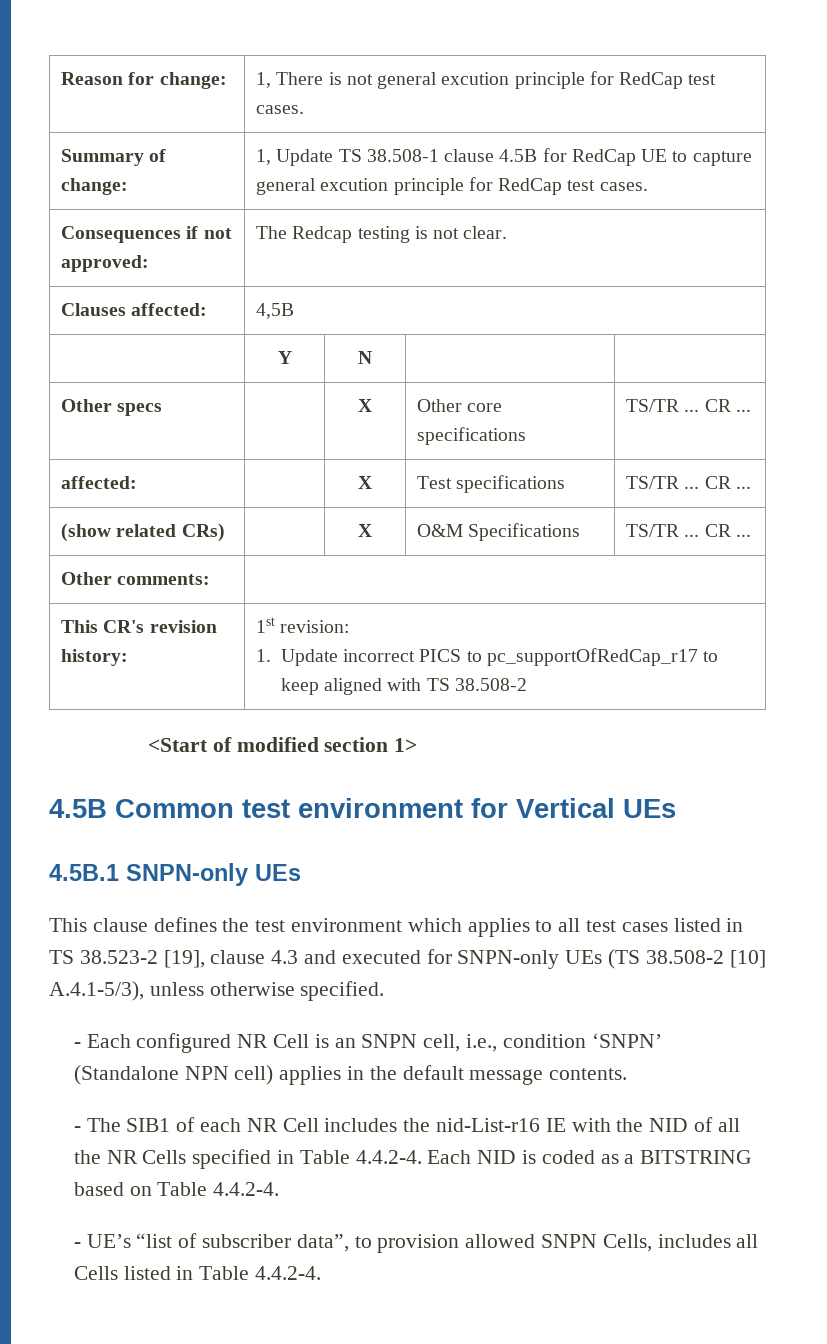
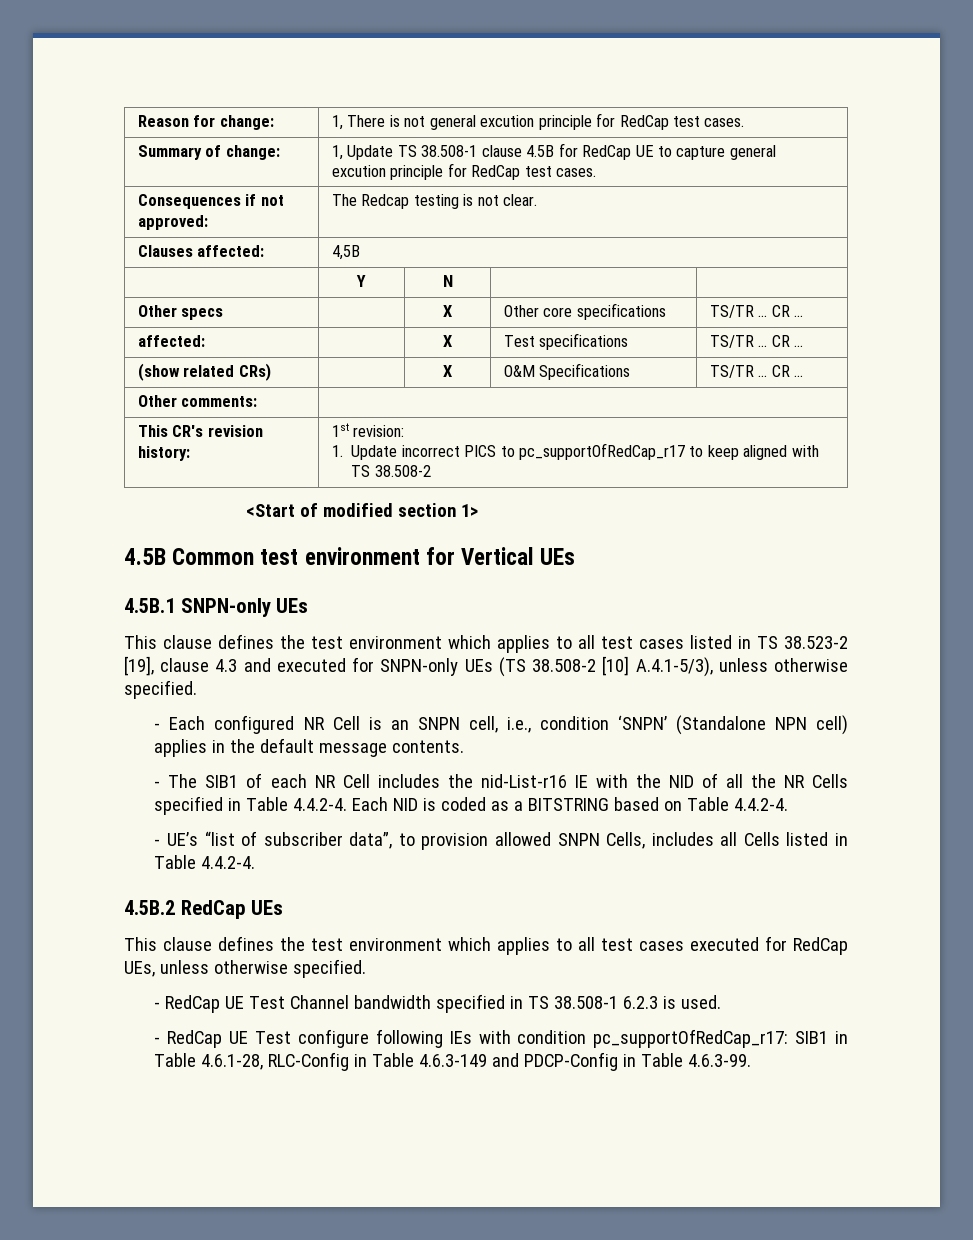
+ 4.5B.2 RedCap UEs
+ This clause defines the test environment which applies to all test cases executed for RedCap UEs, unless otherwise specified.
+ - RedCap UE Test Channel bandwidth specified in TS 38.508-1 6.2.3 is used.
+ - RedCap UE Test configure following IEs with condition pc_supportOfRedCap_r17: SIB1 in Table 4.6.1-28, RLC-Config in Table 4.6.3-149 and PDCP-Config in Table 4.6.3-99.

